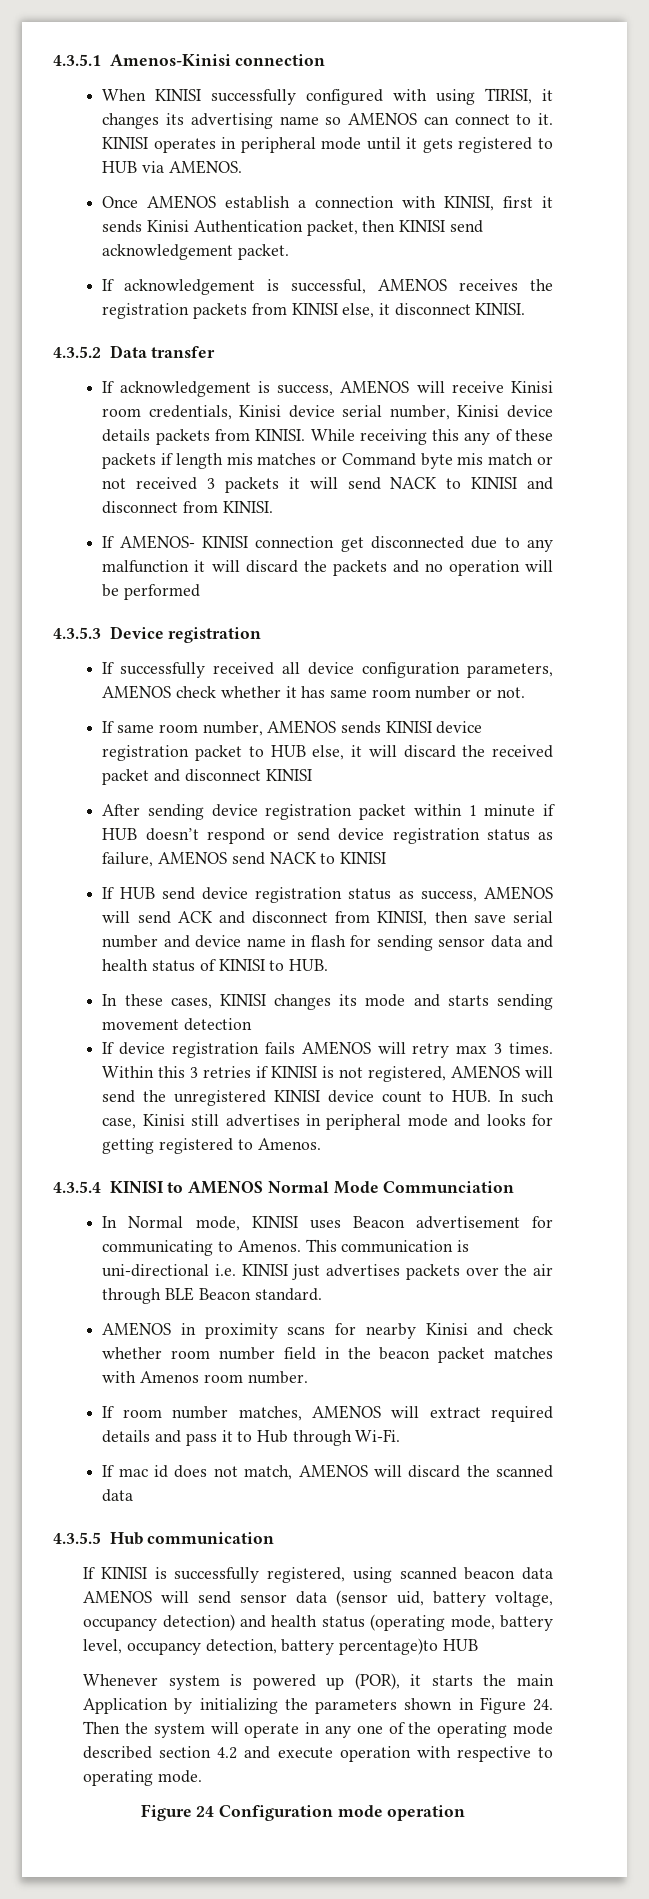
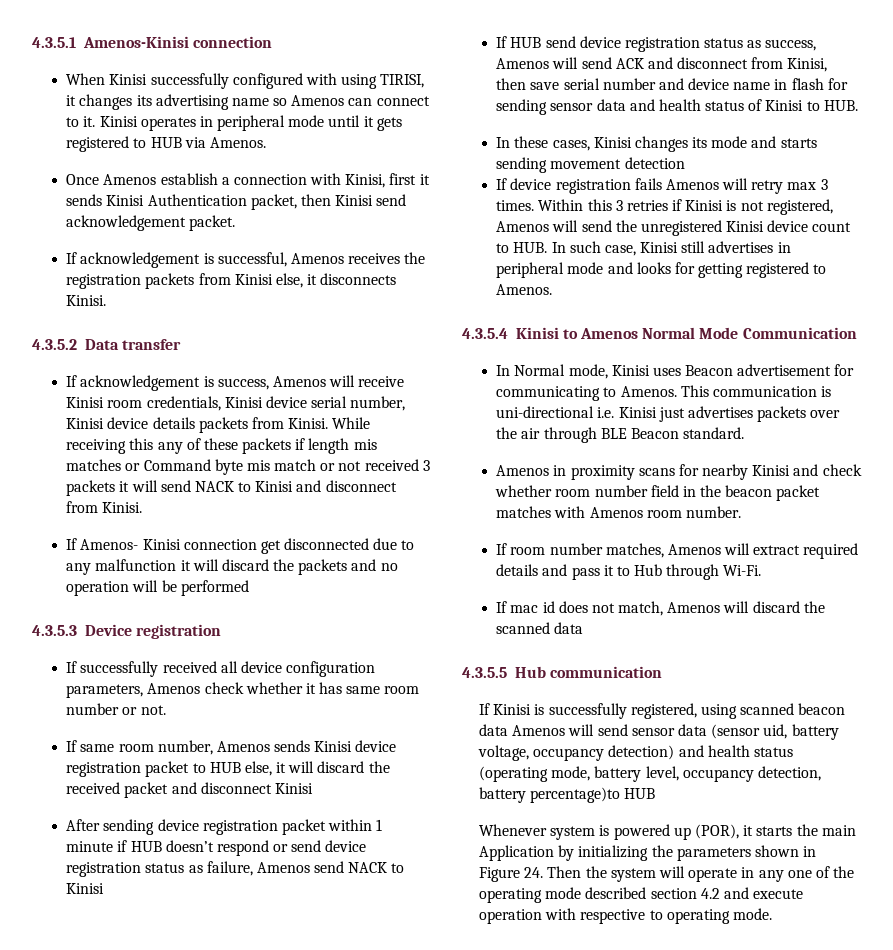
- When KINISI successfully configured with using TIRISI, it changes its advertising name so AMENOS can connect to it.
+ When Kinisi successfully configured with using TIRISI, it changes its advertising name so Amenos can connect to it.
- KINISI operates in peripheral mode until it gets registered to HUB via AMENOS.
+ Kinisi operates in peripheral mode until it gets registered to HUB via Amenos.
- Once AMENOS establish a connection with KINISI, first it sends Kinisi Authentication packet, then KINISI send acknowledgement packet.
+ Once Amenos establish a connection with Kinisi, first it sends Kinisi Authentication packet, then Kinisi send acknowledgement packet.
- If acknowledgement is successful, AMENOS receives the registration packets from KINISI else, it disconnect KINISI.
+ If acknowledgement is successful, Amenos receives the registration packets from Kinisi else, it disconnects Kinisi.
- If acknowledgement is success, AMENOS will receive Kinisi room credentials, Kinisi device serial number, Kinisi device details packets from KINISI.
+ If acknowledgement is success, Amenos will receive Kinisi room credentials, Kinisi device serial number, Kinisi device details packets from Kinisi.
- While receiving this any of these packets if length mis matches or Command byte mis match or not received 3 packets it will send NACK to KINISI and disconnect from KINISI.
- If AMENOS- KINISI connection get disconnected due to any malfunction it will discard the packets and no operation will be performed
+ While receiving this any of these packets if length mis matches or Command byte mis match or not received 3 packets it will send NACK to Kinisi and disconnect from Kinisi.
+ If Amenos- Kinisi connection get disconnected due to any malfunction it will discard the packets and no operation will be performed
- If successfully received all device configuration parameters, AMENOS check whether it has same room number or not.
+ If successfully received all device configuration parameters, Amenos check whether it has same room number or not.
- If same room number, AMENOS sends KINISI device registration packet to HUB else, it will discard the received packet and disconnect KINISI
+ If same room number, Amenos sends Kinisi device registration packet to HUB else, it will discard the received packet and disconnect Kinisi
- After sending device registration packet within 1 minute if HUB doesn’t respond or send device registration status as failure, AMENOS send NACK to KINISI
+ After sending device registration packet within 1 minute if HUB doesn’t respond or send device registration status as failure, Amenos send NACK to Kinisi
- If HUB send device registration status as success, AMENOS will send ACK and disconnect from KINISI, then save serial number and device name in flash for sending sensor data and health status of KINISI to HUB.
+ If HUB send device registration status as success, Amenos will send ACK and disconnect from Kinisi, then save serial number and device name in flash for sending sensor data and health status of Kinisi to HUB.
- In these cases, KINISI changes its mode and starts sending movement detection
+ In these cases, Kinisi changes its mode and starts sending movement detection
- If device registration fails AMENOS will retry max 3 times.
+ If device registration fails Amenos will retry max 3 times.
- Within this 3 retries if KINISI is not registered, AMENOS will send the unregistered KINISI device count to HUB. In such case, Kinisi still advertises in peripheral mode and looks for getting registered to Amenos.
+ Within this 3 retries if Kinisi is not registered, Amenos will send the unregistered Kinisi device count to HUB. In such case, Kinisi still advertises in peripheral mode and looks for getting registered to Amenos.
- 4.3.5.4 KINISI to AMENOS Normal Mode Communciation
+ 4.3.5.4 Kinisi to Amenos Normal Mode Communication
- In Normal mode, KINISI uses Beacon advertisement for communicating to Amenos.
+ In Normal mode, Kinisi uses Beacon advertisement for communicating to Amenos.
- This communication is uni-directional i.e. KINISI just advertises packets over the air through BLE Beacon standard.
+ This communication is uni-directional i.e. Kinisi just advertises packets over the air through BLE Beacon standard.
- AMENOS in proximity scans for nearby Kinisi and check whether room number field in the beacon packet matches with Amenos room number.
+ Amenos in proximity scans for nearby Kinisi and check whether room number field in the beacon packet matches with Amenos room number.
- If room number matches, AMENOS will extract required details and pass it to Hub through Wi-Fi.
+ If room number matches, Amenos will extract required details and pass it to Hub through Wi-Fi.
- If mac id does not match, AMENOS will discard the scanned data
+ If mac id does not match, Amenos will discard the scanned data
- If KINISI is successfully registered, using scanned beacon data AMENOS will send sensor data (sensor uid, battery voltage, occupancy detection) and health status (operating mode, battery level, occupancy detection, battery percentage)to HUB
+ If Kinisi is successfully registered, using scanned beacon data Amenos will send sensor data (sensor uid, battery voltage, occupancy detection) and health status (operating mode, battery level, occupancy detection, battery percentage)to HUB
- Figure 24 Configuration mode operation

